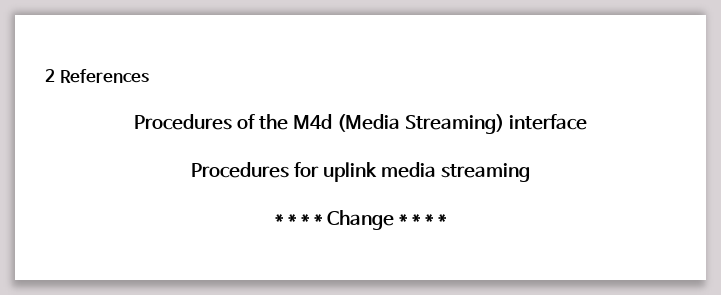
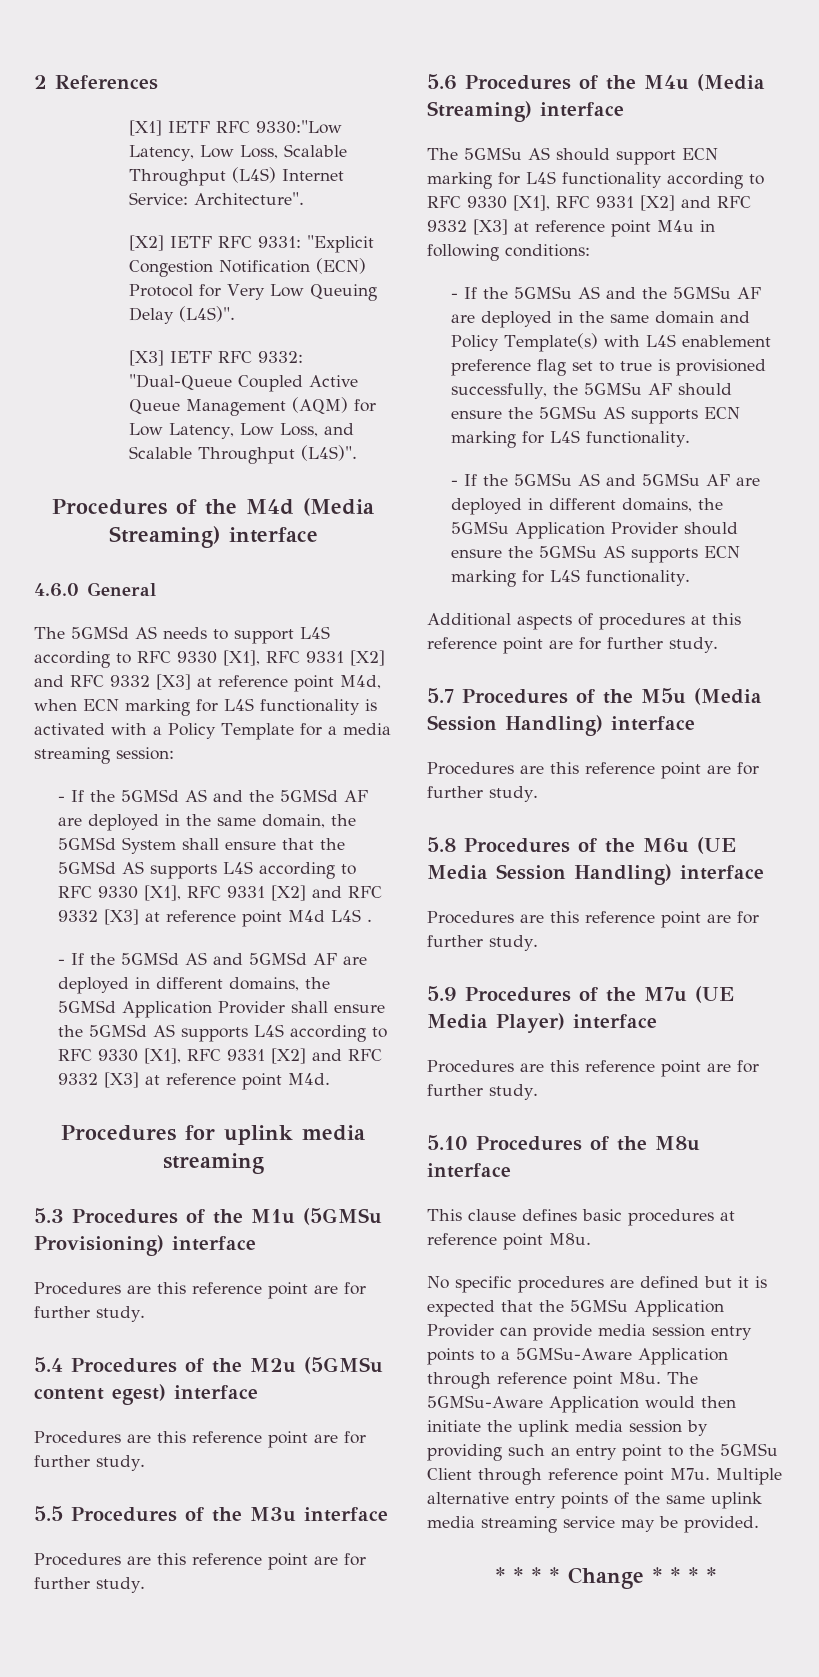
+ [X1] IETF RFC 9330:"Low Latency, Low Loss, Scalable Throughput (L4S) Internet Service: Architecture".
+ [X2] IETF RFC 9331: "Explicit Congestion Notification (ECN) Protocol for Very Low Queuing Delay (L4S)".
+ [X3] IETF RFC 9332: "Dual-Queue Coupled Active Queue Management (AQM) for Low Latency, Low Loss, and Scalable Throughput (L4S)".
+ 4.6.0 General
+ The 5GMSd AS needs to support L4S according to RFC 9330 [X1], RFC 9331 [X2] and RFC 9332 [X3] at reference point M4d, when ECN marking for L4S functionality is activated with a Policy Template for a media streaming session:
+ - If the 5GMSd AS and the 5GMSd AF are deployed in the same domain, the 5GMSd System shall ensure that the 5GMSd AS supports L4S according to RFC 9330 [X1], RFC 9331 [X2] and RFC 9332 [X3] at reference point M4d L4S .
+ - If the 5GMSd AS and 5GMSd AF are deployed in different domains, the 5GMSd Application Provider shall ensure the 5GMSd AS supports L4S according to RFC 9330 [X1], RFC 9331 [X2] and RFC 9332 [X3] at reference point M4d.
+ 5.3 Procedures of the M1u (5GMSu Provisioning) interface
+ Procedures are this reference point are for further study.
+ 5.4 Procedures of the M2u (5GMSu content egest) interface
+ Procedures are this reference point are for further study.
+ 5.5 Procedures of the M3u interface
+ Procedures are this reference point are for further study.
+ 5.6 Procedures of the M4u (Media Streaming) interface
+ The 5GMSu AS should support ECN marking for L4S functionality according to RFC 9330 [X1], RFC 9331 [X2] and RFC 9332 [X3] at reference point M4u in following conditions:
+ - If the 5GMSu AS and the 5GMSu AF are deployed in the same domain and Policy Template(s) with L4S enablement preference flag set to true is provisioned successfully, the 5GMSu AF should ensure the 5GMSu AS supports ECN marking for L4S functionality.
+ - If the 5GMSu AS and 5GMSu AF are deployed in different domains, the 5GMSu Application Provider should ensure the 5GMSu AS supports ECN marking for L4S functionality.
+ Additional aspects of procedures at this reference point are for further study.
+ 5.7 Procedures of the M5u (Media Session Handling) interface
+ Procedures are this reference point are for further study.
+ 5.8 Procedures of the M6u (UE Media Session Handling) interface
+ Procedures are this reference point are for further study.
+ 5.9 Procedures of the M7u (UE Media Player) interface
+ Procedures are this reference point are for further study.
+ 5.10 Procedures of the M8u interface
+ This clause defines basic procedures at reference point M8u.
+ No specific procedures are defined but it is expected that the 5GMSu Application Provider can provide media session entry points to a 5GMSu-Aware Application through reference point M8u. The 5GMSu-Aware Application would then initiate the uplink media session by providing such an entry point to the 5GMSu Client through reference point M7u. Multiple alternative entry points of the same uplink media streaming service may be provided.

